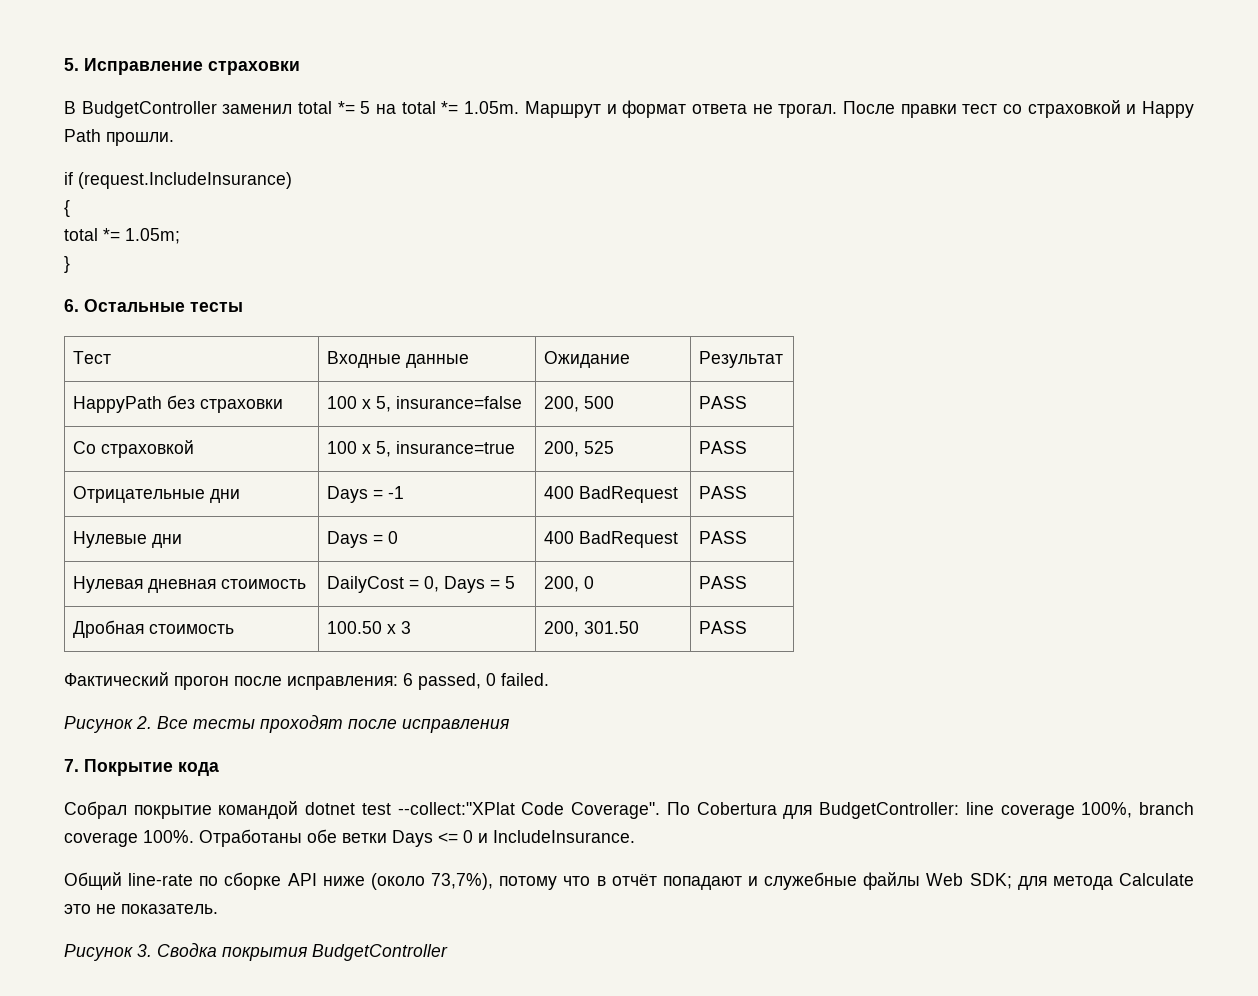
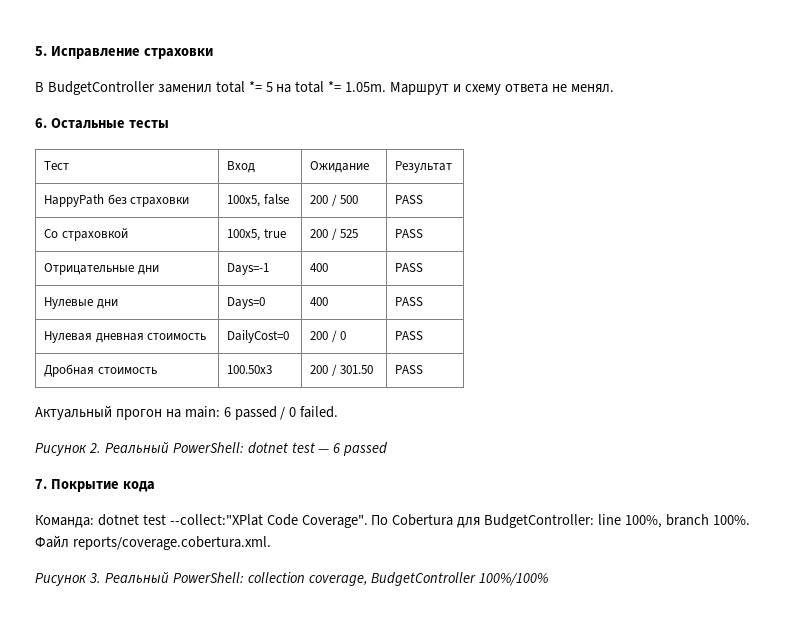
- В BudgetController заменил total *= 5 на total *= 1.05m. Маршрут и формат ответа не трогал. После правки тест со страховкой и Happy Path прошли.
- if (request.IncludeInsurance)
- {
- total *= 1.05m;
- }
+ В BudgetController заменил total *= 5 на total *= 1.05m. Маршрут и схему ответа не менял.
- Тест | Входные данные | Ожидание | Результат
+ Тест | Вход | Ожидание | Результат
- HappyPath без страховки | 100 x 5, insurance=false | 200, 500 | PASS
+ HappyPath без страховки | 100x5, false | 200 / 500 | PASS
- Со страховкой | 100 x 5, insurance=true | 200, 525 | PASS
+ Со страховкой | 100x5, true | 200 / 525 | PASS
- Отрицательные дни | Days = -1 | 400 BadRequest | PASS
+ Отрицательные дни | Days=-1 | 400 | PASS
- Нулевые дни | Days = 0 | 400 BadRequest | PASS
+ Нулевые дни | Days=0 | 400 | PASS
- Нулевая дневная стоимость | DailyCost = 0, Days = 5 | 200, 0 | PASS
- Дробная стоимость | 100.50 x 3 | 200, 301.50 | PASS
- Фактический прогон после исправления: 6 passed, 0 failed.
- Рисунок 2. Все тесты проходят после исправления
+ Нулевая дневная стоимость | DailyCost=0 | 200 / 0 | PASS
+ Дробная стоимость | 100.50x3 | 200 / 301.50 | PASS
+ Актуальный прогон на main: 6 passed / 0 failed.
+ Рисунок 2. Реальный PowerShell: dotnet test — 6 passed
- Собрал покрытие командой dotnet test --collect:"XPlat Code Coverage".
+ Команда: dotnet test --collect:"XPlat Code Coverage".
- По Cobertura для BudgetController: line coverage 100%, branch coverage 100%. Отработаны обе ветки Days <= 0 и IncludeInsurance.
- Общий line-rate по сборке API ниже (около 73,7%), потому что в отчёт попадают и служебные файлы Web SDK; для метода Calculate это не показатель.
- Рисунок 3. Сводка покрытия BudgetController
+ По Cobertura для BudgetController: line 100%, branch 100%. Файл reports/coverage.cobertura.xml.
+ Рисунок 3. Реальный PowerShell: collection coverage, BudgetController 100%/100%

